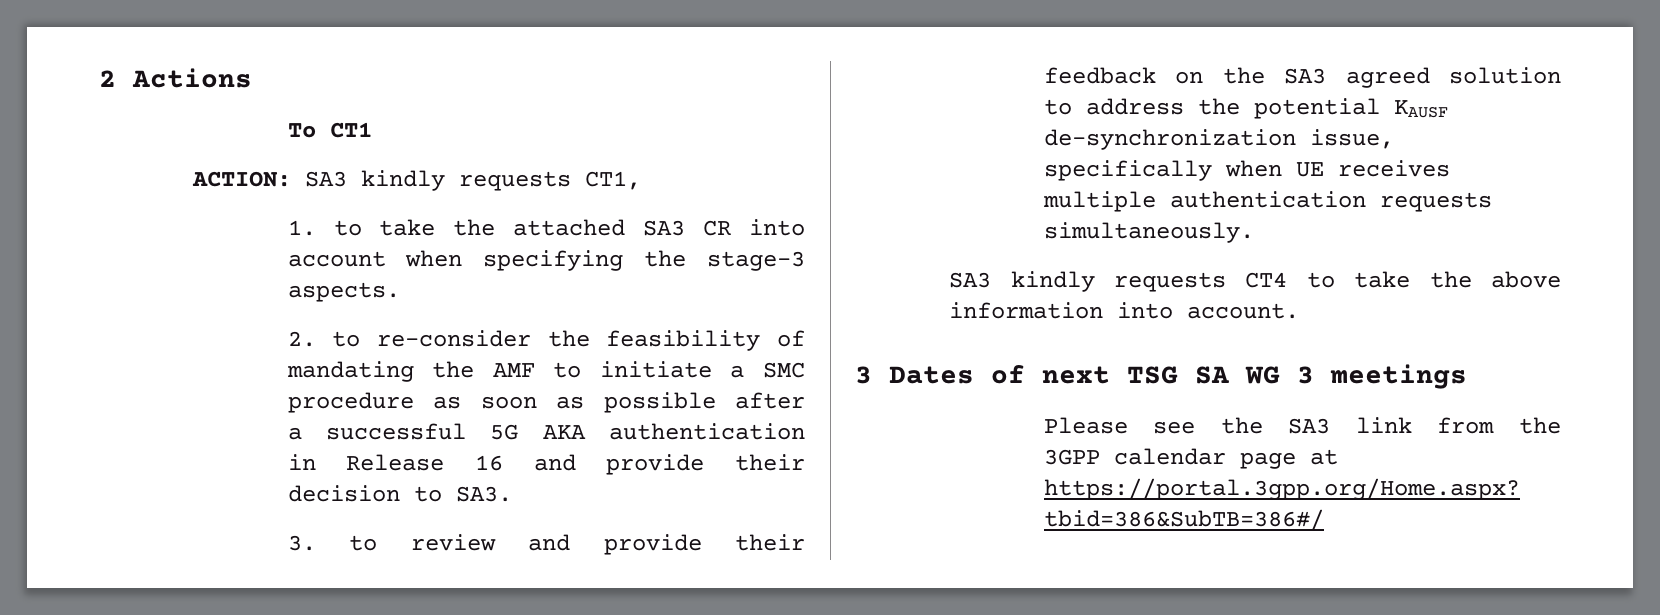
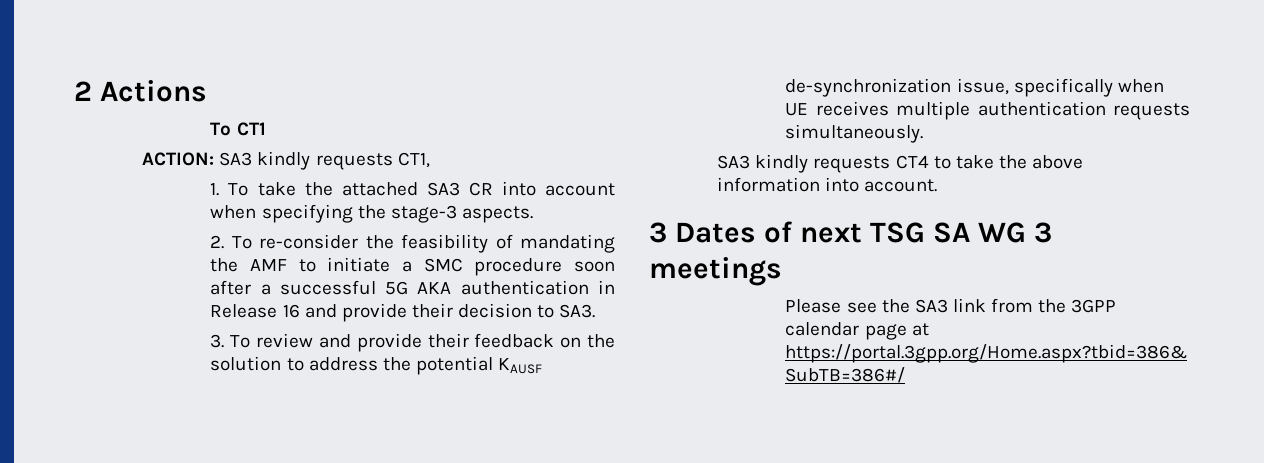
- 1. to take the attached SA3 CR into account when specifying the stage-3 aspects.
+ 1. To take the attached SA3 CR into account when specifying the stage-3 aspects.
- 2. to re-consider the feasibility of mandating the AMF to initiate a SMC procedure as soon as possible after a successful 5G AKA authentication in Release 16 and provide their decision to SA3.
+ 2. To re-consider the feasibility of mandating the AMF to initiate a SMC procedure soon after a successful 5G AKA authentication in Release 16 and provide their decision to SA3.
- 3. to review and provide their feedback on the SA3 agreed solution to address the potential KAUSF de-synchronization issue, specifically when UE receives multiple authentication requests simultaneously.
+ 3. To review and provide their feedback on the solution to address the potential KAUSF de-synchronization issue, specifically when UE receives multiple authentication requests simultaneously.

